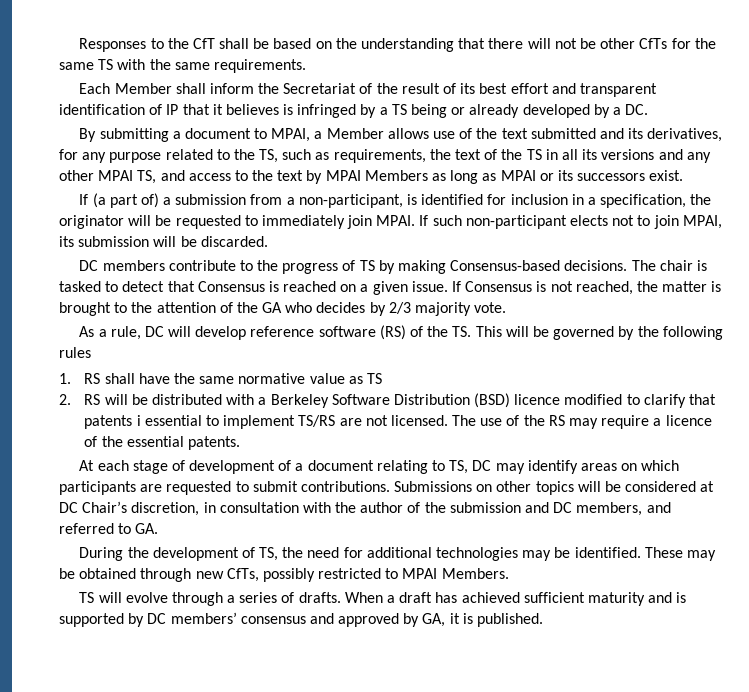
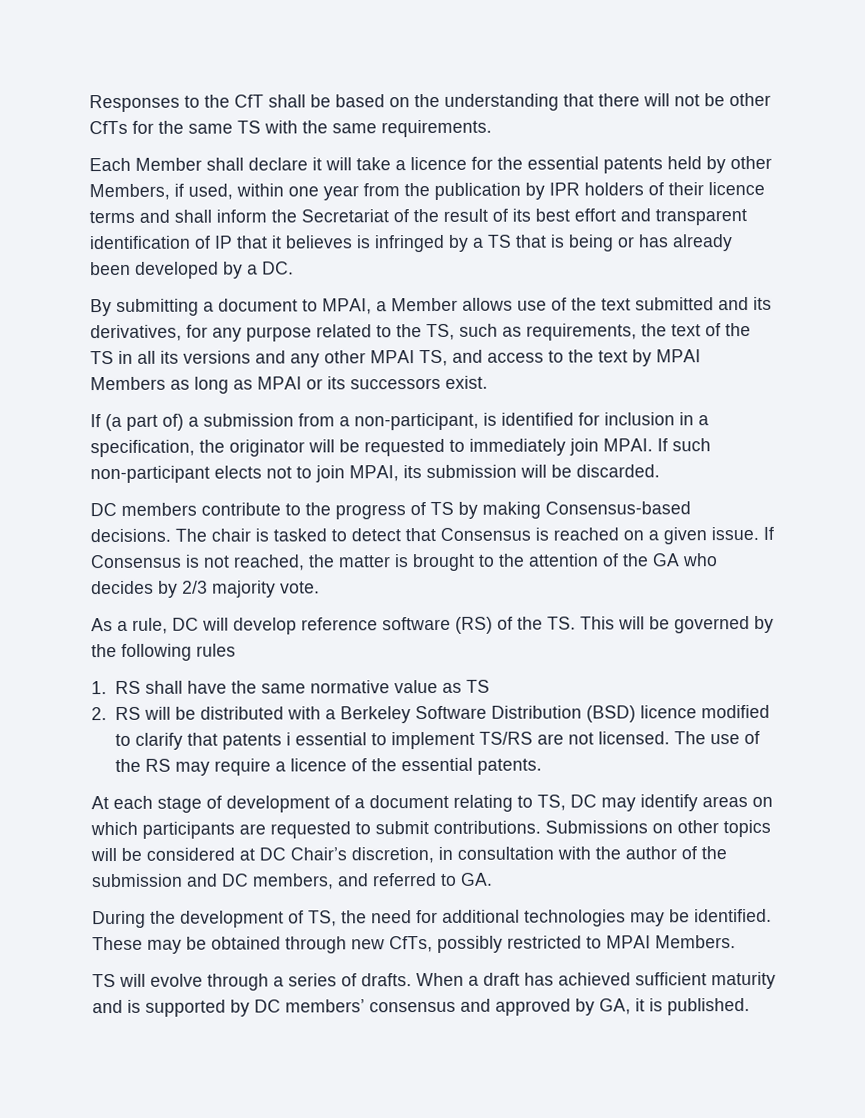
- Each Member shall inform the Secretariat of the result of its best effort and transparent identification of IP that it believes is infringed by a TS being or already developed by a DC.
+ Each Member shall declare it will take a licence for the essential patents held by other Members, if used, within one year from the publication by IPR holders of their licence terms and shall inform the Secretariat of the result of its best effort and transparent identification of IP that it believes is infringed by a TS that is being or has already been developed by a DC.

